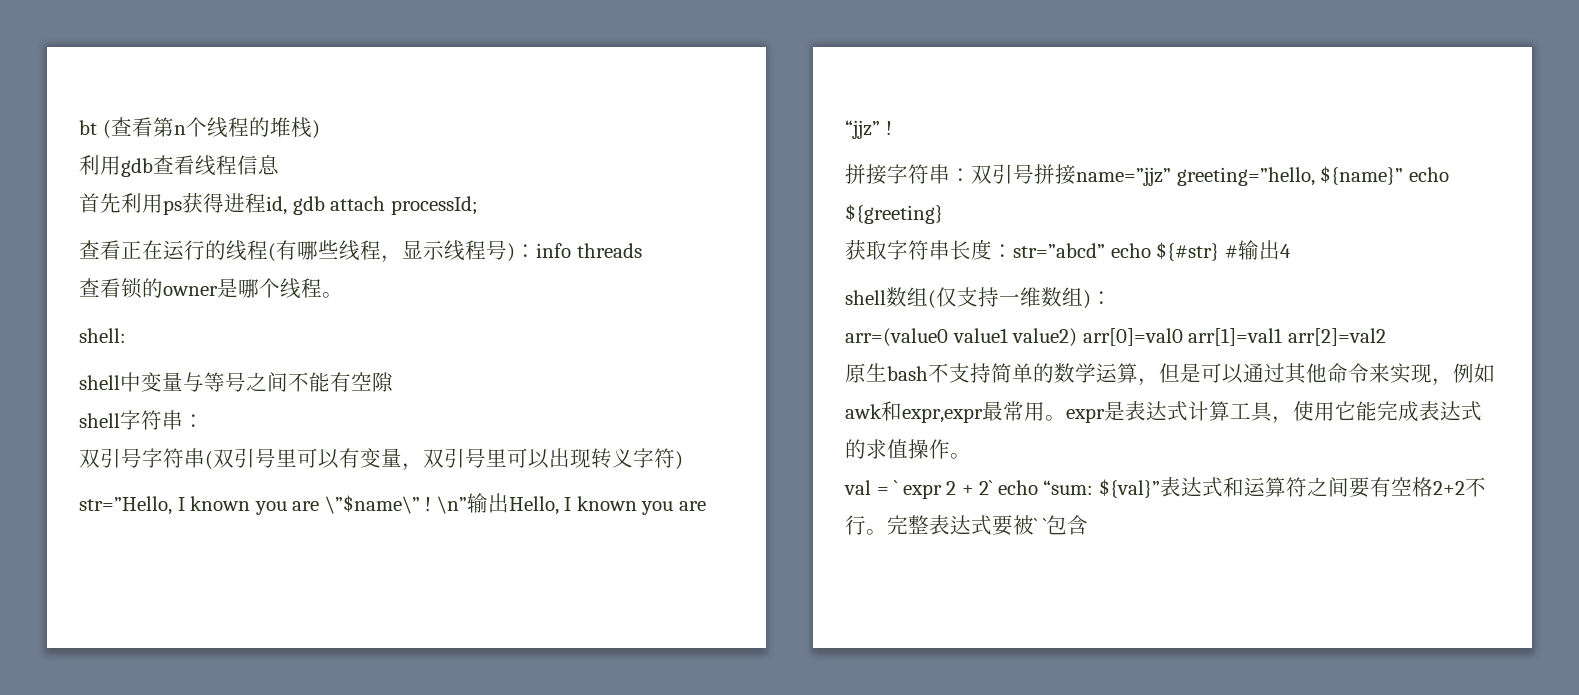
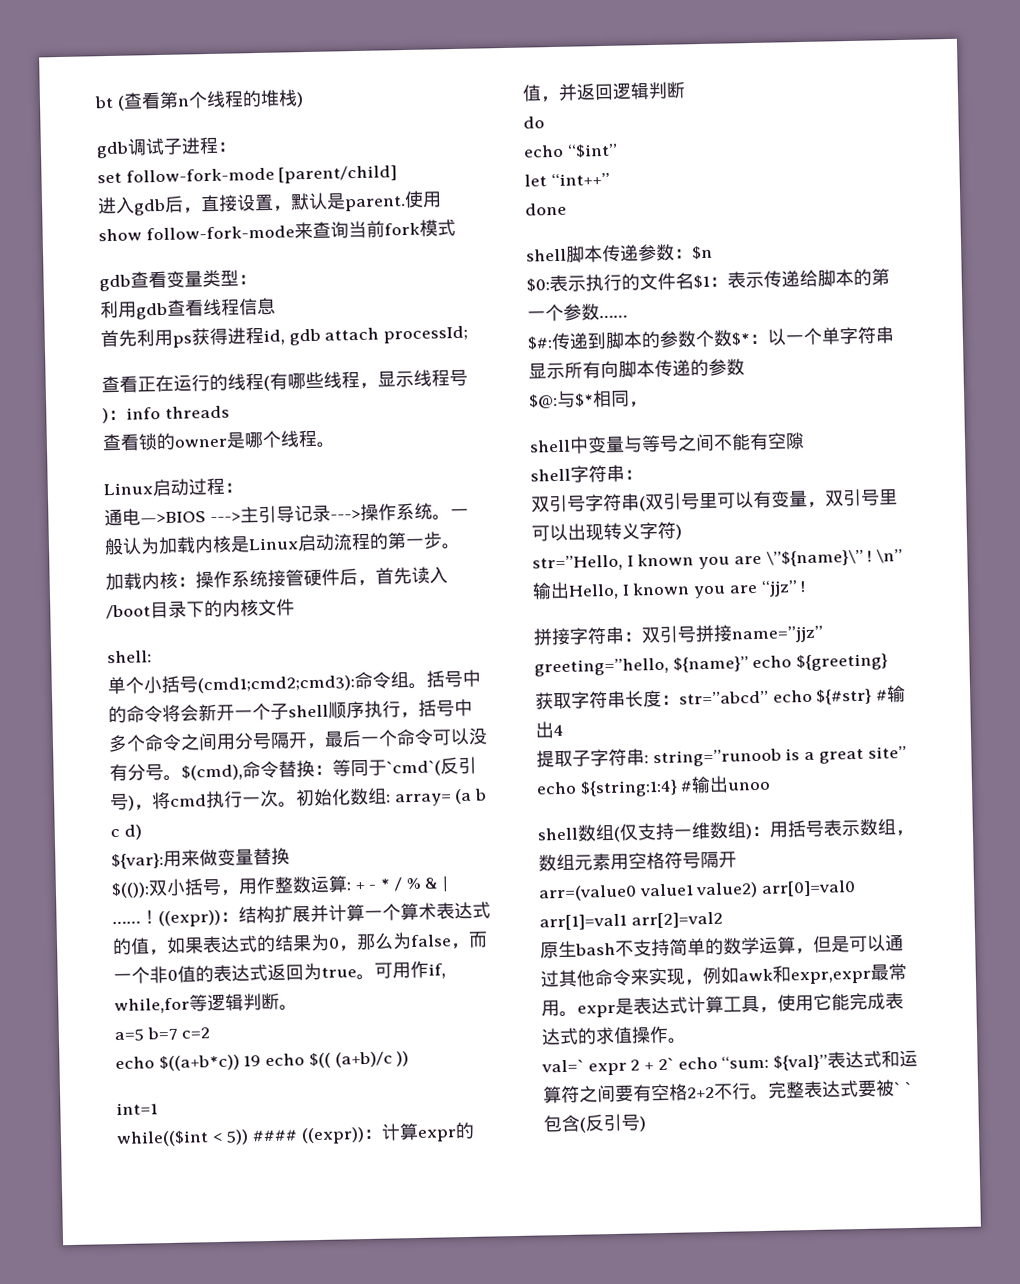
+ gdb调试子进程：
+ set follow-fork-mode [parent/child]
+ 进入gdb后，直接设置，默认是parent.使用show follow-fork-mode来查询当前fork模式
+ gdb查看变量类型：
+ Linux启动过程：
+ 通电—>BIOS --->主引导记录--->操作系统。一般认为加载内核是Linux启动流程的第一步。
+ 加载内核：操作系统接管硬件后，首先读入/boot目录下的内核文件
  shell:
+ 单个小括号(cmd1;cmd2;cmd3):命令组。括号中的命令将会新开一个子shell顺序执行，括号中多个命令之间用分号隔开，最后一个命令可以没有分号。$(cmd),命令替换：等同于`cmd`(反引号)，将cmd执行一次。初始化数组: array= (a b c d)
+ ${var}:用来做变量替换
+ $(()):双小括号，用作整数运算: + - * / % & | ……！((expr))：结构扩展并计算一个算术表达式的值，如果表达式的结果为0，那么为false，而一个非0值的表达式返回为true。可用作if, while,for等逻辑判断。
+ a=5 b=7 c=2
+ echo $((a+b*c)) 19 echo $(( (a+b)/c ))
+ int=1
+ while(($int < 5)) #### ((expr))：计算expr的值，并返回逻辑判断
+ do
+ echo “$int”
+ let “int++”
+ done
+ shell脚本传递参数：$n
+ $0:表示执行的文件名$1：表示传递给脚本的第一个参数……
+ $#:传递到脚本的参数个数$*：以一个单字符串显示所有向脚本传递的参数
+ $@:与$*相同，
- str=”Hello, I known you are \”$name\” !
+ str=”Hello, I known you are \”${name}\” !
+ 提取子字符串: string=”runoob is a great site” echo ${string:1:4} #输出unoo
- shell数组(仅支持一维数组)：
+ shell数组(仅支持一维数组)：用括号表示数组，数组元素用空格符号隔开
- val = ` expr 2 + 2` echo “sum: ${val}”表达式和运算符之间要有空格2+2不行。
+ val=` expr 2 + 2` echo “sum: ${val}”表达式和运算符之间要有空格2+2不行。
- 完整表达式要被` `包含
+ 完整表达式要被` `包含(反引号)

